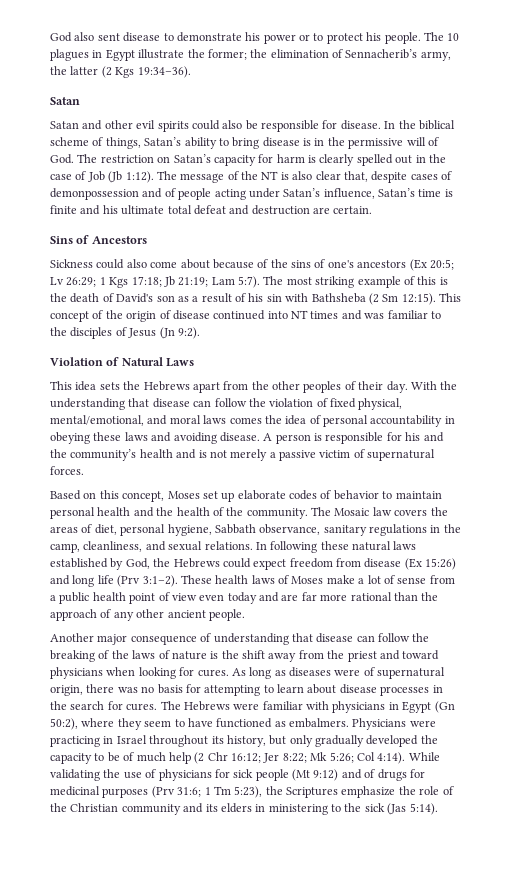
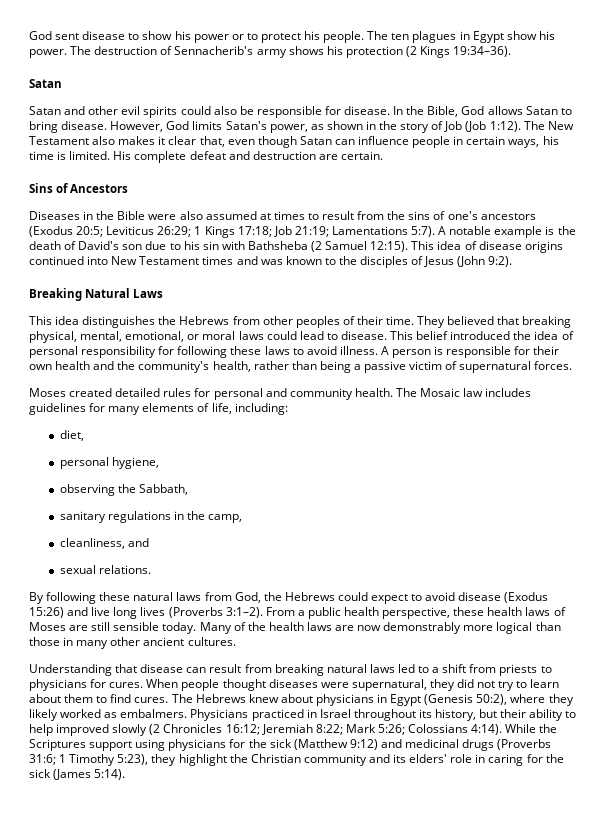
- God also sent disease to demonstrate his power or to protect his people.
+ God sent disease to show his power or to protect his people.
- The 10 plagues in Egypt illustrate the former; the elimination of Sennacherib’s army, the latter (2 Kgs 19:34–36).
+ The ten plagues in Egypt show his power. The destruction of Sennacherib's army shows his protection (2 Kings 19:34–36).
- In the biblical scheme of things, Satan’s ability to bring disease is in the permissive will of God. The restriction on Satan’s capacity for harm is clearly spelled out in the case of Job (Jb 1:12).
+ In the Bible, God allows Satan to bring disease. However, God limits Satan's power, as shown in the story of Job (Job 1:12).
- The message of the NT is also clear that, despite cases of demonpossession and of people acting under Satan’s influence, Satan’s time is finite and his ultimate total defeat and destruction are certain.
+ The New Testament also makes it clear that, even though Satan can influence people in certain ways, his time is limited. His complete defeat and destruction are certain.
- Sickness could also come about because of the sins of one's ancestors (Ex 20:5; Lv 26:29; 1 Kgs 17:18; Jb 21:19; Lam 5:7). The most striking example of this is the death of David's son as a result of his sin with Bathsheba (2 Sm 12:15).
+ Diseases in the Bible were also assumed at times to result from the sins of one's ancestors (Exodus 20:5; Leviticus 26:29; 1 Kings 17:18; Job 21:19; Lamentations 5:7). A notable example is the death of David's son due to his sin with Bathsheba (2 Samuel 12:15).
- This concept of the origin of disease continued into NT times and was familiar to the disciples of Jesus (Jn 9:2).
+ This idea of disease origins continued into New Testament times and was known to the disciples of Jesus (John 9:2).
- Violation of Natural Laws
+ Breaking Natural Laws
- This idea sets the Hebrews apart from the other peoples of their day. With the understanding that disease can follow the violation of fixed physical, mental/emotional, and moral laws comes the idea of personal accountability in obeying these laws and avoiding disease.
+ This idea distinguishes the Hebrews from other peoples of their time. They believed that breaking physical, mental, emotional, or moral laws could lead to disease. This belief introduced the idea of personal responsibility for following these laws to avoid illness.
- A person is responsible for his and the community’s health and is not merely a passive victim of supernatural forces.
+ A person is responsible for their own health and the community's health, rather than being a passive victim of supernatural forces.
- Based on this concept, Moses set up elaborate codes of behavior to maintain personal health and the health of the community. The Mosaic law covers the areas of diet, personal hygiene, Sabbath observance, sanitary regulations in the camp, cleanliness, and sexual relations. In following these natural laws established by God, the Hebrews could expect freedom from disease (Ex 15:26) and long life (Prv 3:1–2). These health laws of Moses make a lot of sense from a public health point of view even today and are far more rational than the approach of any other ancient people.
- Another major consequence of understanding that disease can follow the breaking of the laws of nature is the shift away from the priest and toward physicians when looking for cures. As long as diseases were of supernatural origin, there was no basis for attempting to learn about disease processes in the search for cures. The Hebrews were familiar with physicians in Egypt (Gn 50:2), where they seem to have functioned as embalmers.
+ Moses created detailed rules for personal and community health. The Mosaic law includes guidelines for many elements of life, including:
+ diet,
+ personal hygiene,
+ observing the Sabbath,
+ sanitary regulations in the camp,
+ cleanliness, and
+ sexual relations.
+ By following these natural laws from God, the Hebrews could expect to avoid disease (Exodus 15:26) and live long lives (Proverbs 3:1–2). From a public health perspective, these health laws of Moses are still sensible today. Many of the health laws are now demonstrably more logical than those in many other ancient cultures.
+ Understanding that disease can result from breaking natural laws led to a shift from priests to physicians for cures. When people thought diseases were supernatural, they did not try to learn about them to find cures. The Hebrews knew about physicians in Egypt (Genesis 50:2), where they likely worked as embalmers.
- Physicians were practicing in Israel throughout its history, but only gradually developed the capacity to be of much help (2 Chr 16:12; Jer 8:22; Mk 5:26; Col 4:14). While validating the use of physicians for sick people (Mt 9:12) and of drugs for medicinal purposes (Prv 31:6; 1 Tm 5:23), the Scriptures emphasize the role of the Christian community and its elders in ministering to the sick (Jas 5:14).
+ Physicians practiced in Israel throughout its history, but their ability to help improved slowly (2 Chronicles 16:12; Jeremiah 8:22; Mark 5:26; Colossians 4:14). While the Scriptures support using physicians for the sick (Matthew 9:12) and medicinal drugs (Proverbs 31:6; 1 Timothy 5:23), they highlight the Christian community and its elders' role in caring for the sick (James 5:14).

